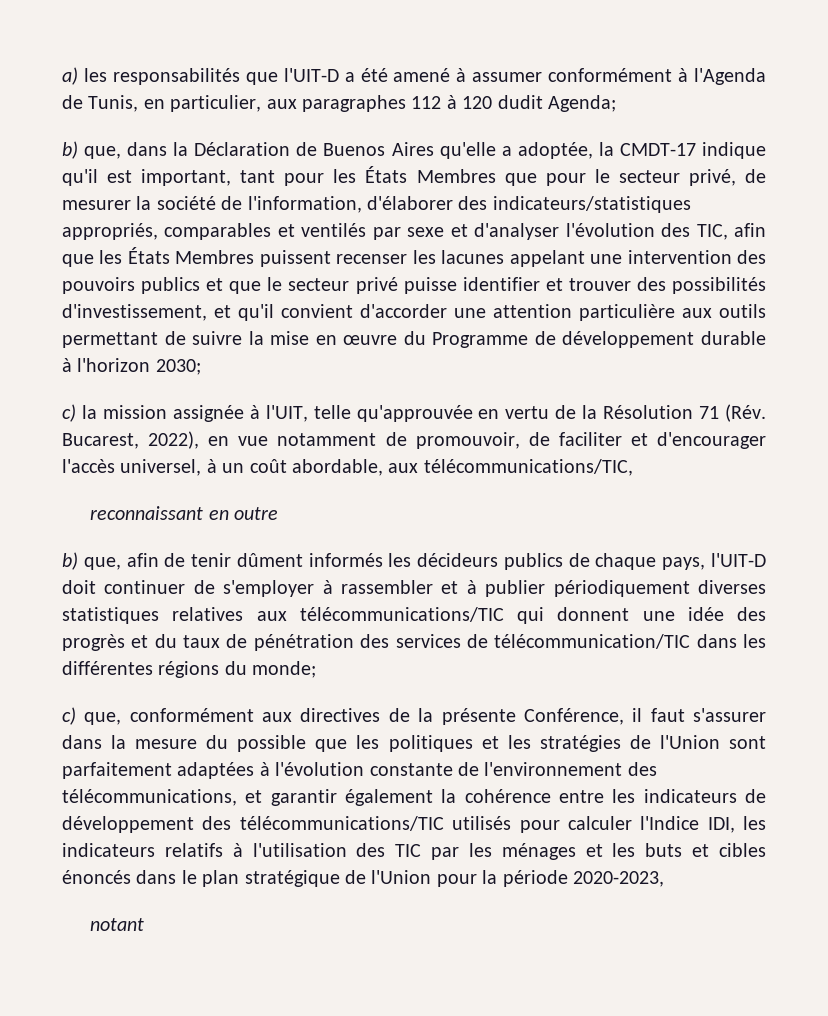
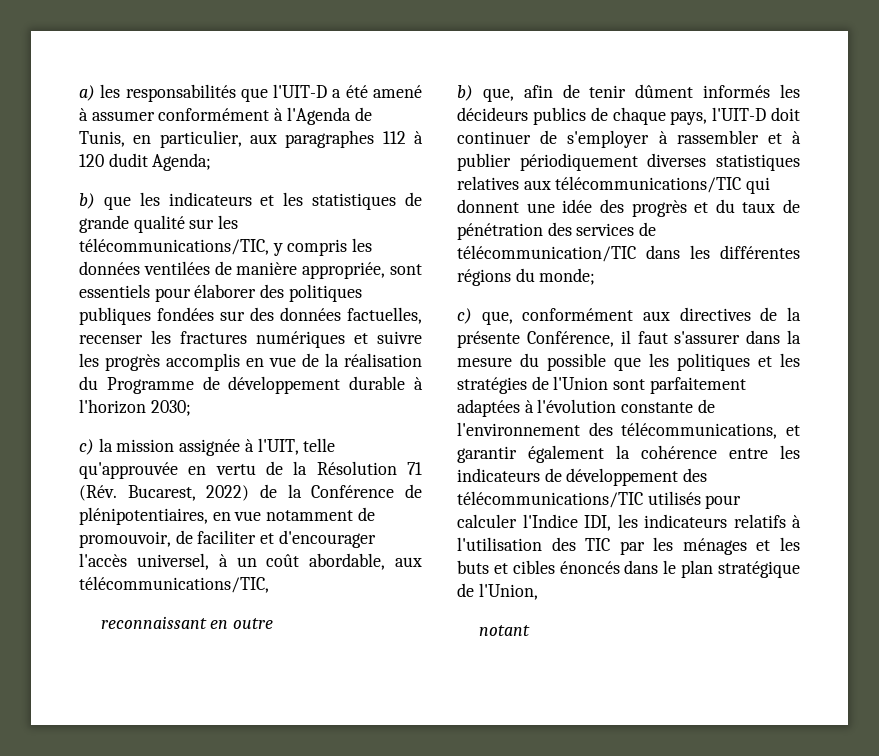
- b) que, dans la Déclaration de Buenos Aires qu'elle a adoptée, la CMDT-17 indique qu'il est important, tant pour les États Membres que pour le secteur privé, de mesurer la société de l'information, d'élaborer des indicateurs/statistiques appropriés, comparables et ventilés par sexe et d'analyser l'évolution des TIC, afin que les États Membres puissent recenser les lacunes appelant une intervention des pouvoirs publics et que le secteur privé puisse identifier et trouver des possibilités d'investissement, et qu'il convient d'accorder une attention particulière aux outils permettant de suivre la mise en œuvre du Programme de développement durable à l'horizon 2030;
+ b) que les indicateurs et les statistiques de grande qualité sur les télécommunications/TIC, y compris les données ventilées de manière appropriée, sont essentiels pour élaborer des politiques publiques fondées sur des données factuelles, recenser les fractures numériques et suivre les progrès accomplis en vue de la réalisation du Programme de développement durable à l'horizon 2030;
- c) la mission assignée à l'UIT, telle qu'approuvée en vertu de la Résolution 71 (Rév. Bucarest, 2022), en vue notamment de promouvoir, de faciliter et d'encourager l'accès universel, à un coût abordable, aux télécommunications/TIC,
+ c) la mission assignée à l'UIT, telle qu'approuvée en vertu de la Résolution 71 (Rév. Bucarest, 2022) de la Conférence de plénipotentiaires, en vue notamment de promouvoir, de faciliter et d'encourager l'accès universel, à un coût abordable, aux télécommunications/TIC,
- c) que, conformément aux directives de la présente Conférence, il faut s'assurer dans la mesure du possible que les politiques et les stratégies de l'Union sont parfaitement adaptées à l'évolution constante de l'environnement des télécommunications, et garantir également la cohérence entre les indicateurs de développement des télécommunications/TIC utilisés pour calculer l'Indice IDI, les indicateurs relatifs à l'utilisation des TIC par les ménages et les buts et cibles énoncés dans le plan stratégique de l'Union pour la période 2020-2023,
+ c) que, conformément aux directives de la présente Conférence, il faut s'assurer dans la mesure du possible que les politiques et les stratégies de l'Union sont parfaitement adaptées à l'évolution constante de l'environnement des télécommunications, et garantir également la cohérence entre les indicateurs de développement des télécommunications/TIC utilisés pour calculer l'Indice IDI, les indicateurs relatifs à l'utilisation des TIC par les ménages et les buts et cibles énoncés dans le plan stratégique de l'Union,

